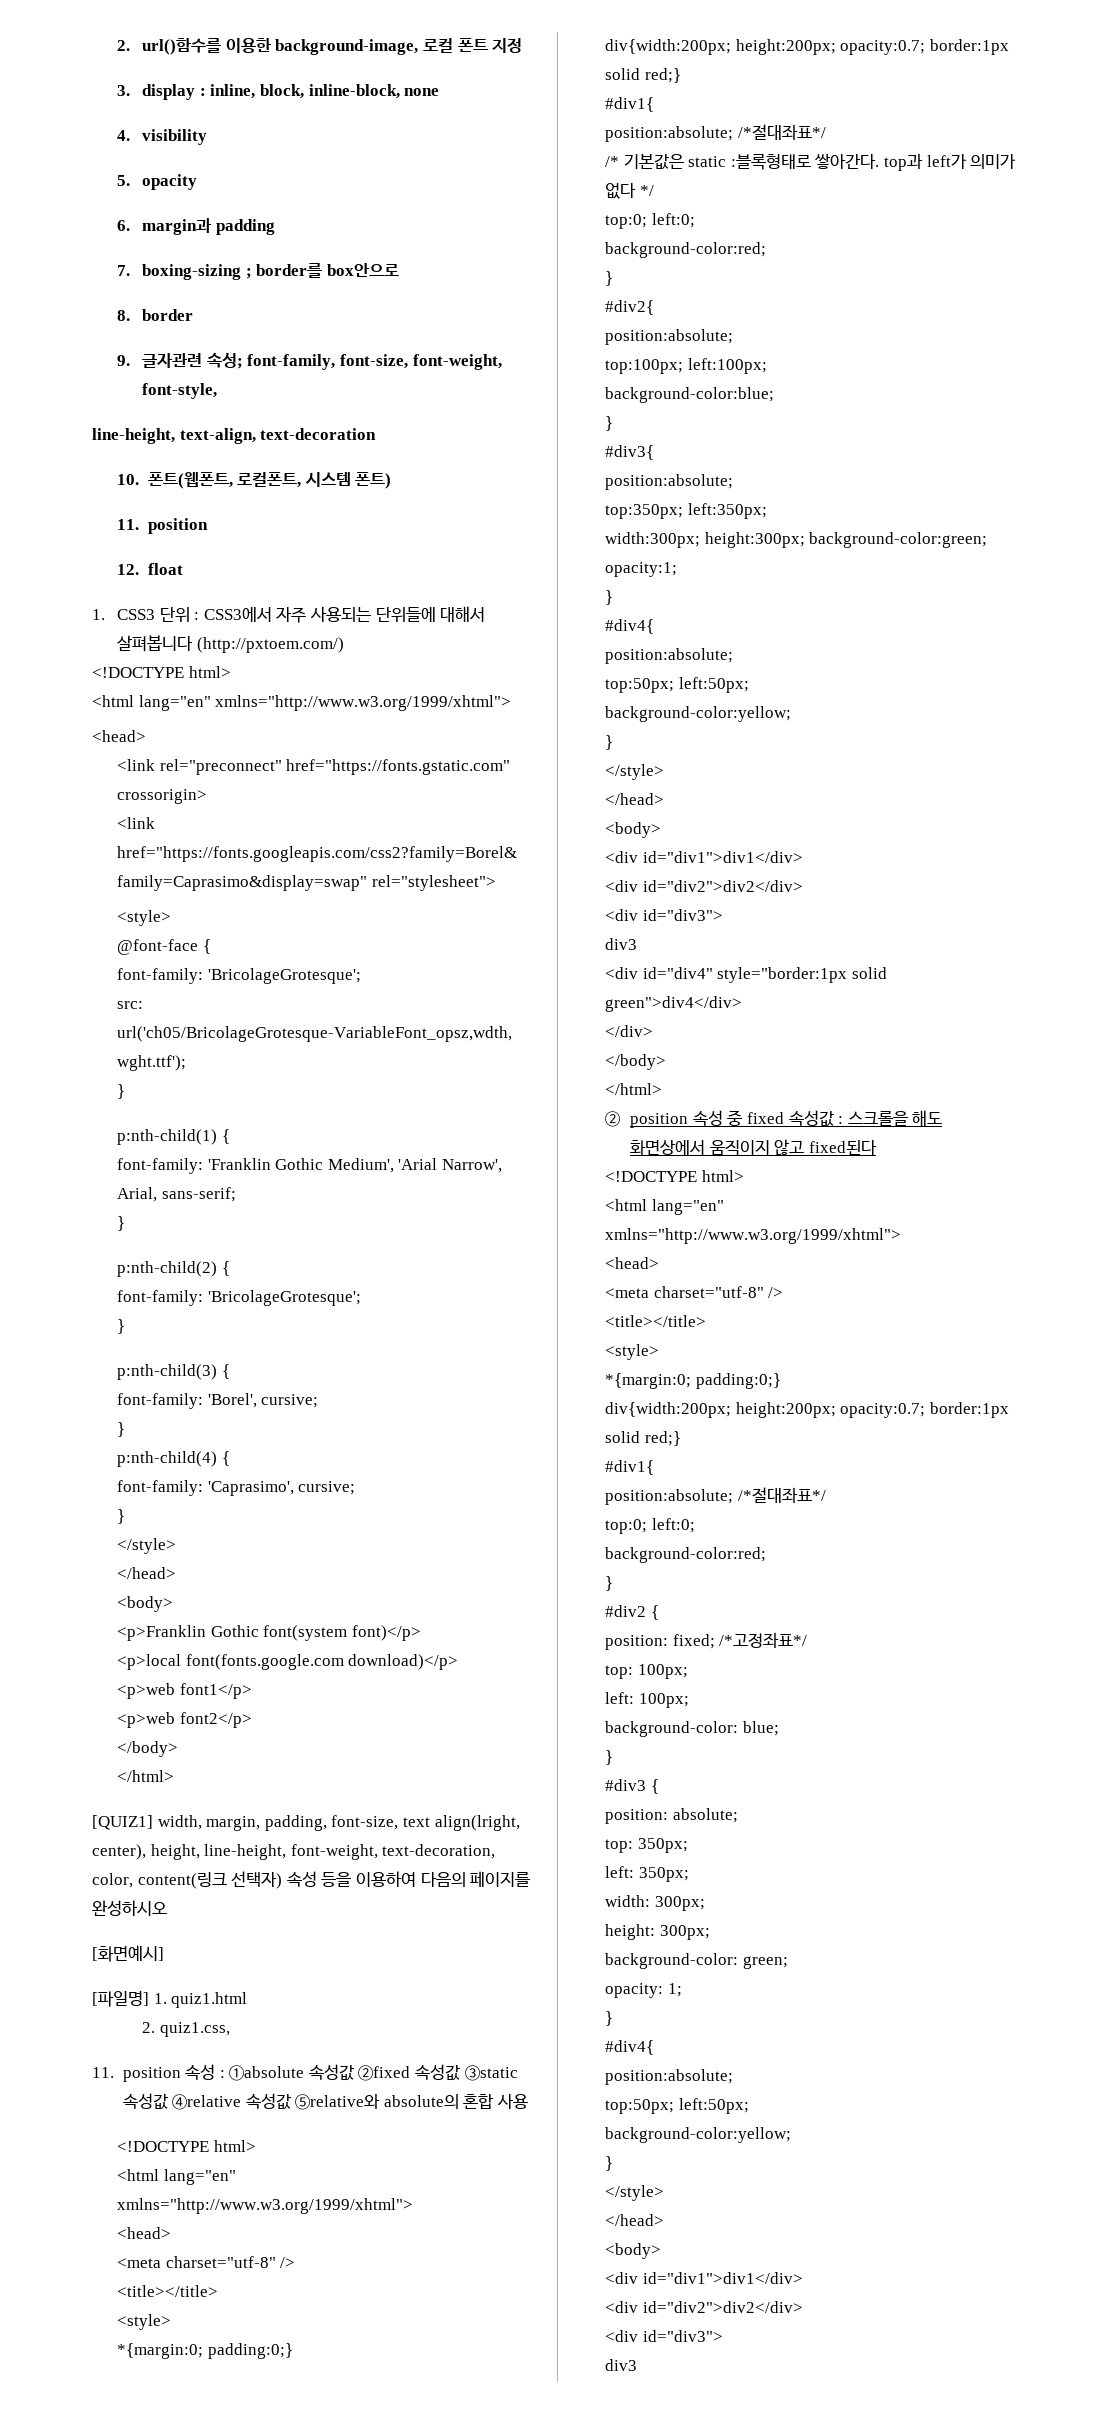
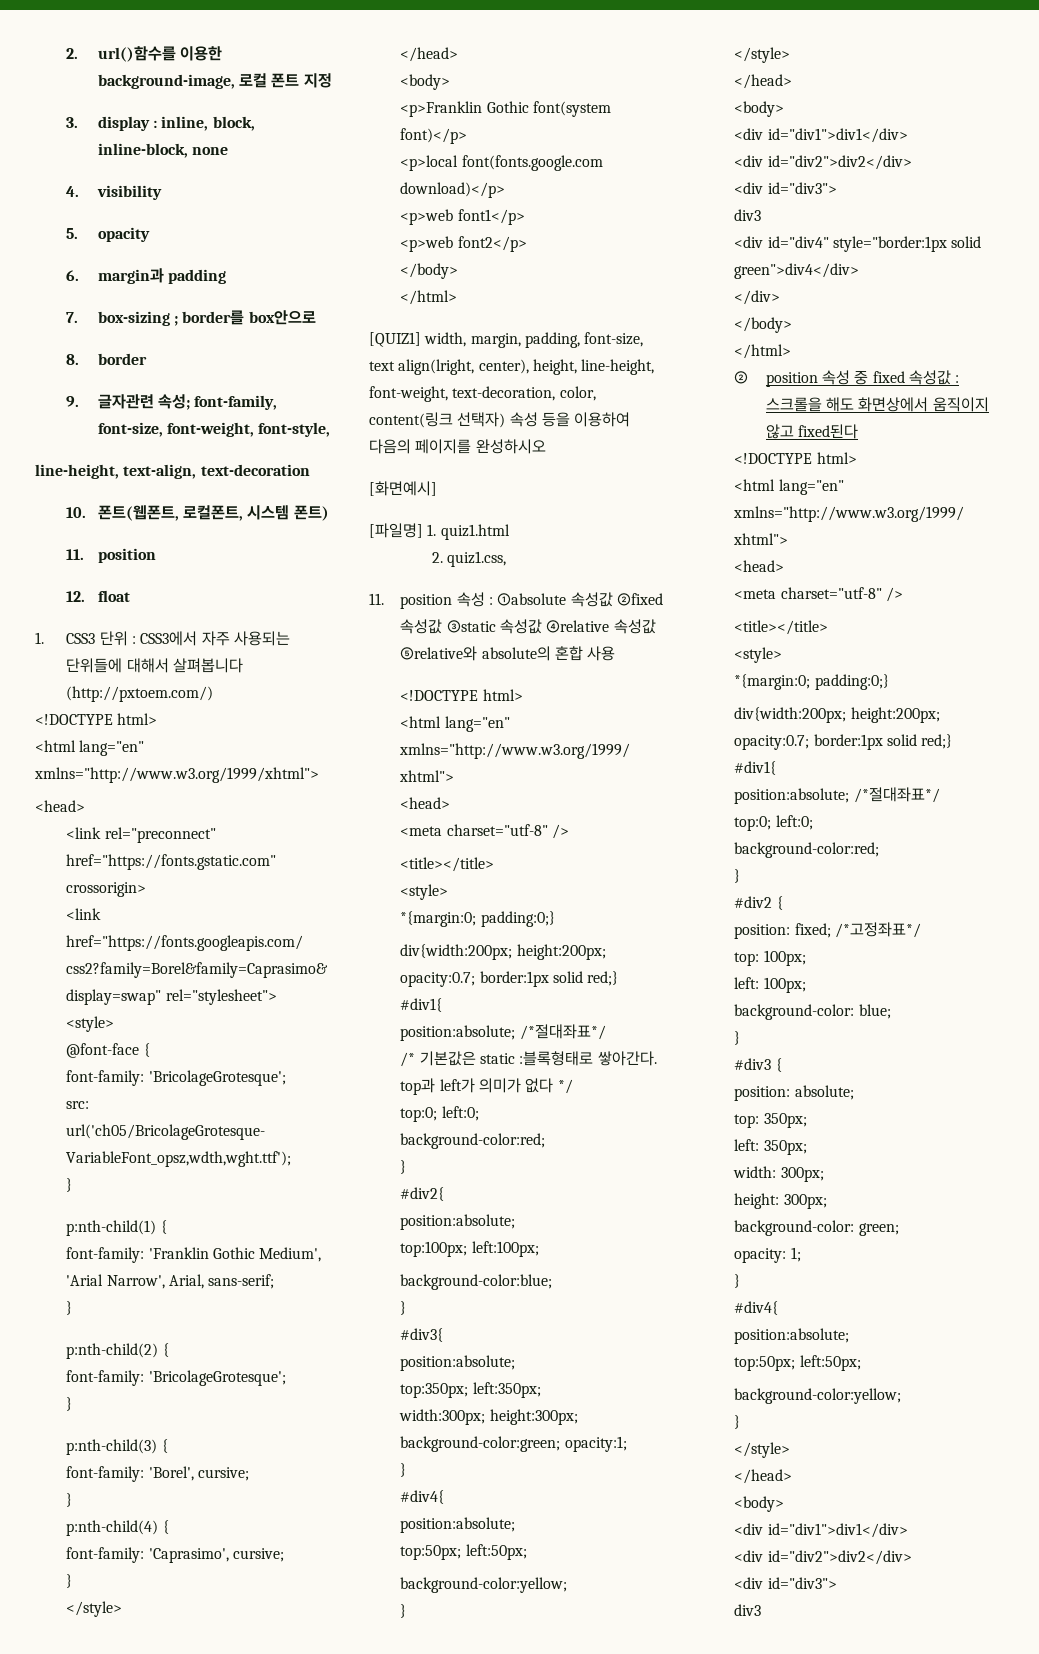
- 7. boxing-sizing ; border를 box안으로
+ 7. box-sizing ; border를 box안으로

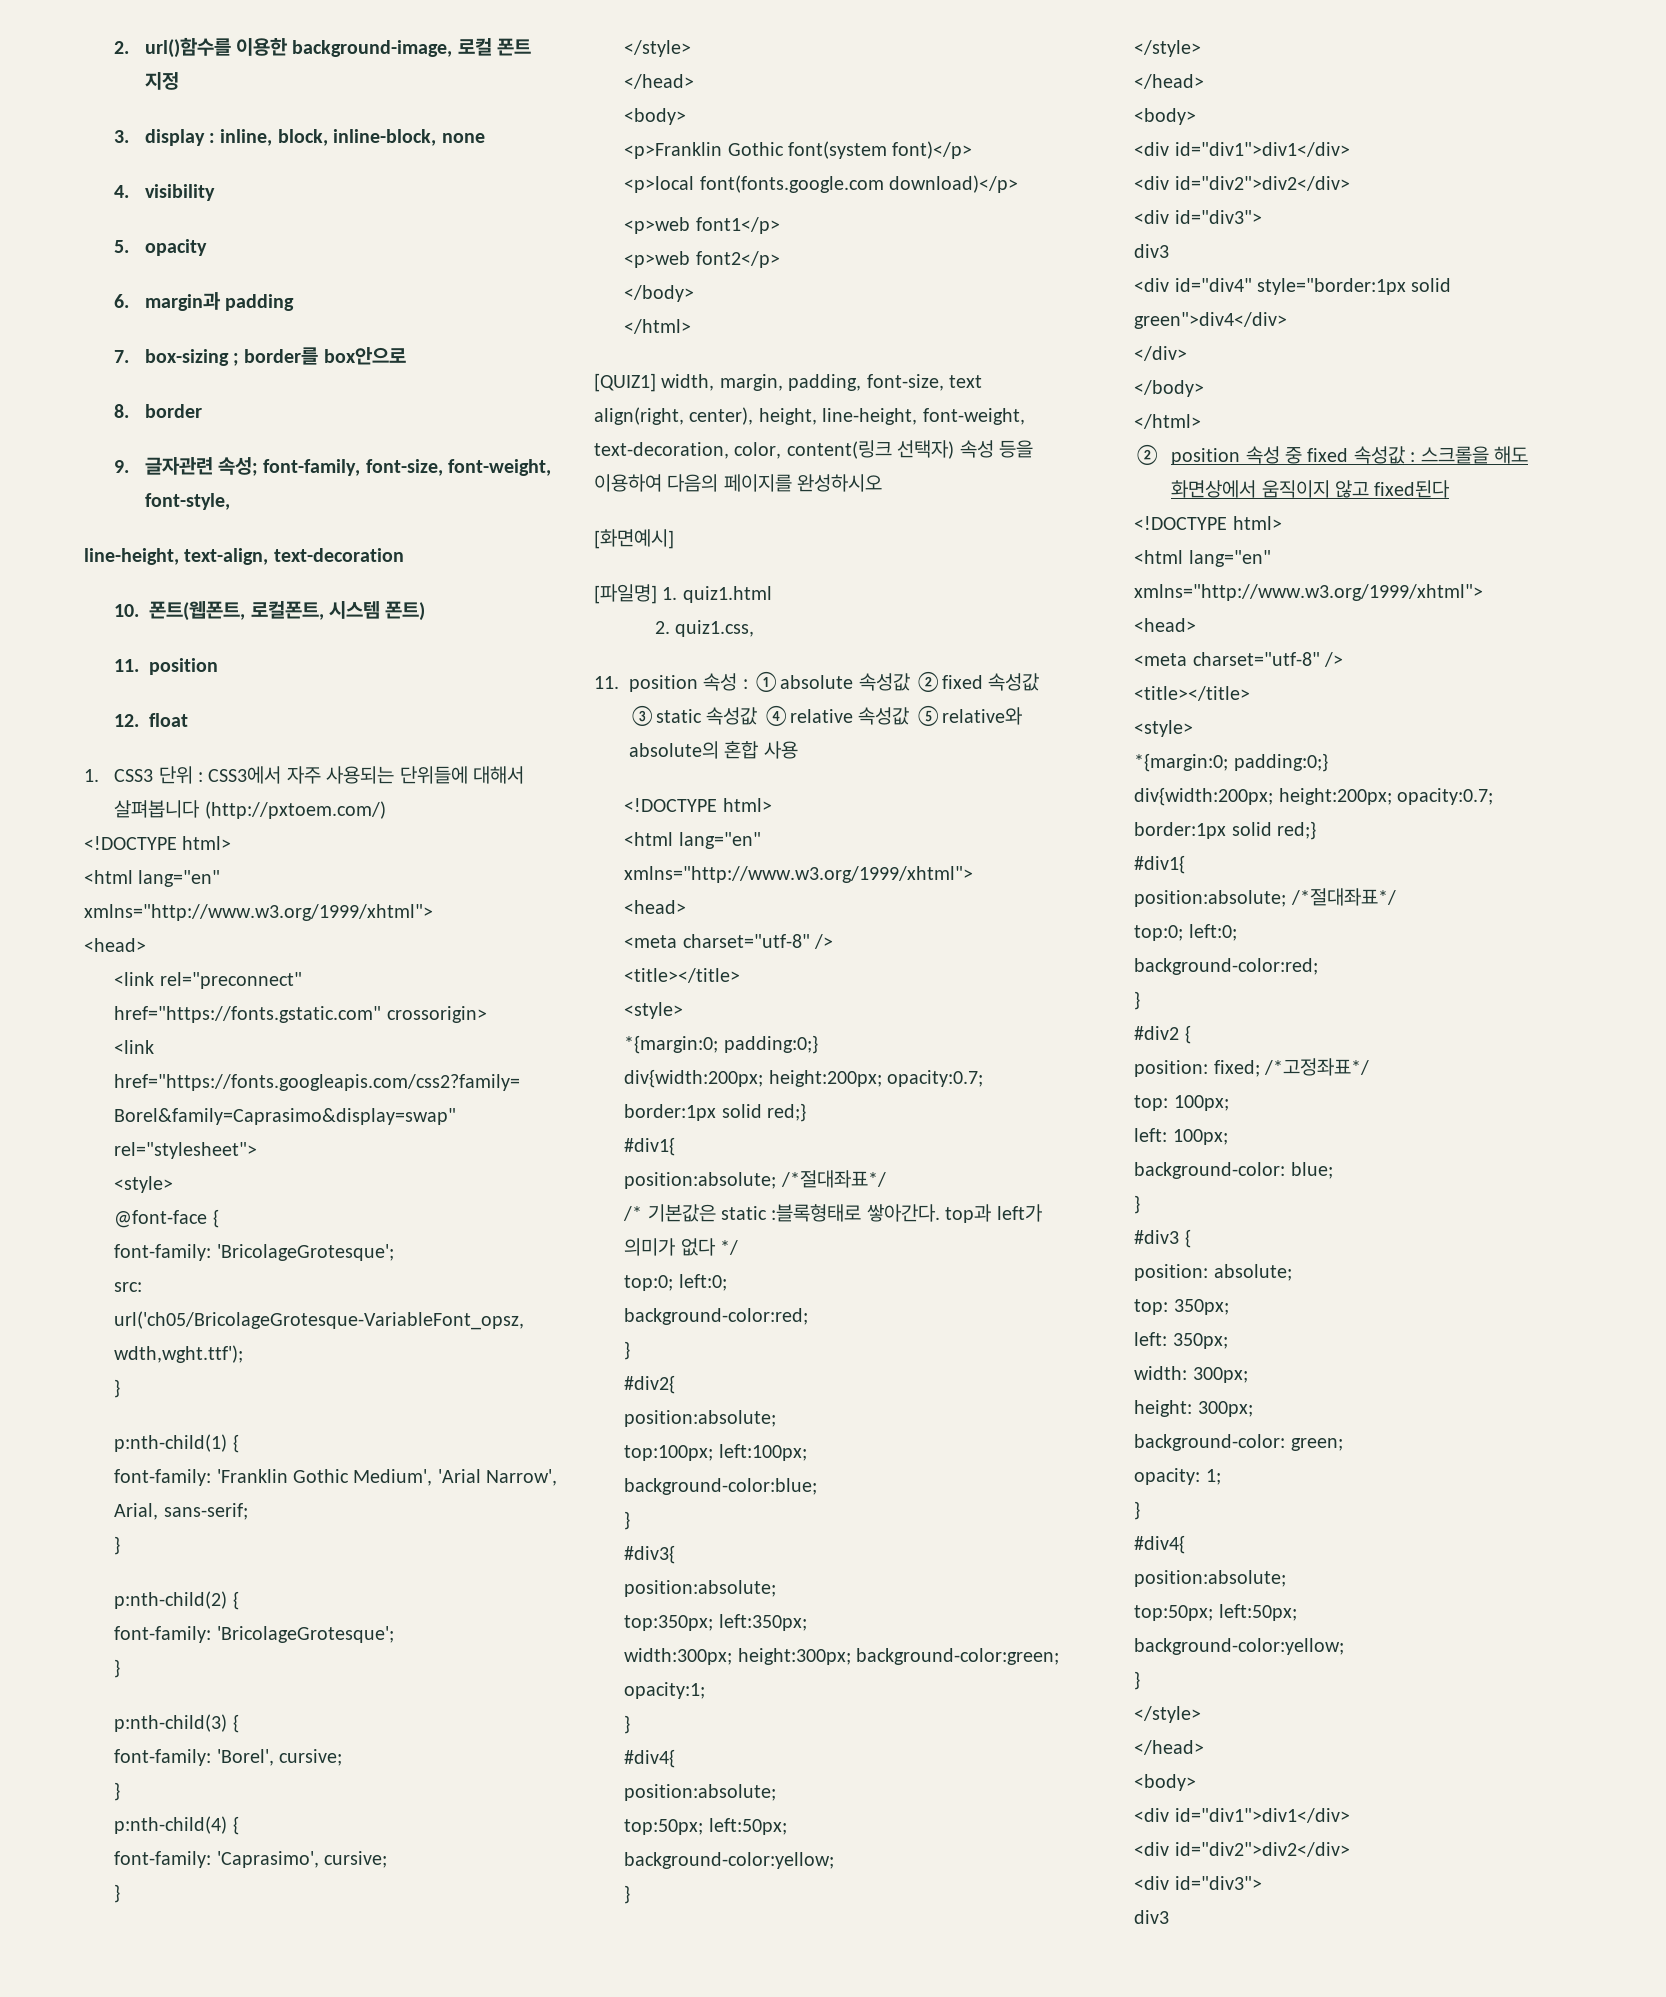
- [QUIZ1] width, margin, padding, font-size, text align(lright, center), height, line-height, font-weight, text-decoration, color, content(링크 선택자) 속성 등을 이용하여 다음의 페이지를 완성하시오
+ [QUIZ1] width, margin, padding, font-size, text align(right, center), height, line-height, font-weight, text-decoration, color, content(링크 선택자) 속성 등을 이용하여 다음의 페이지를 완성하시오

